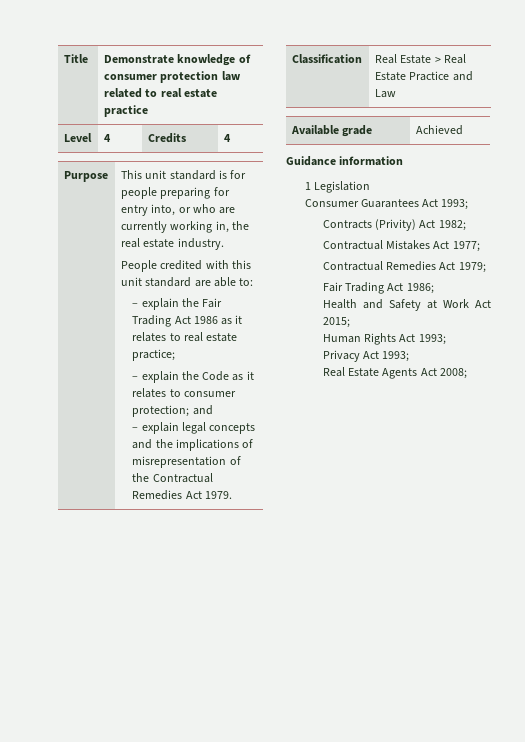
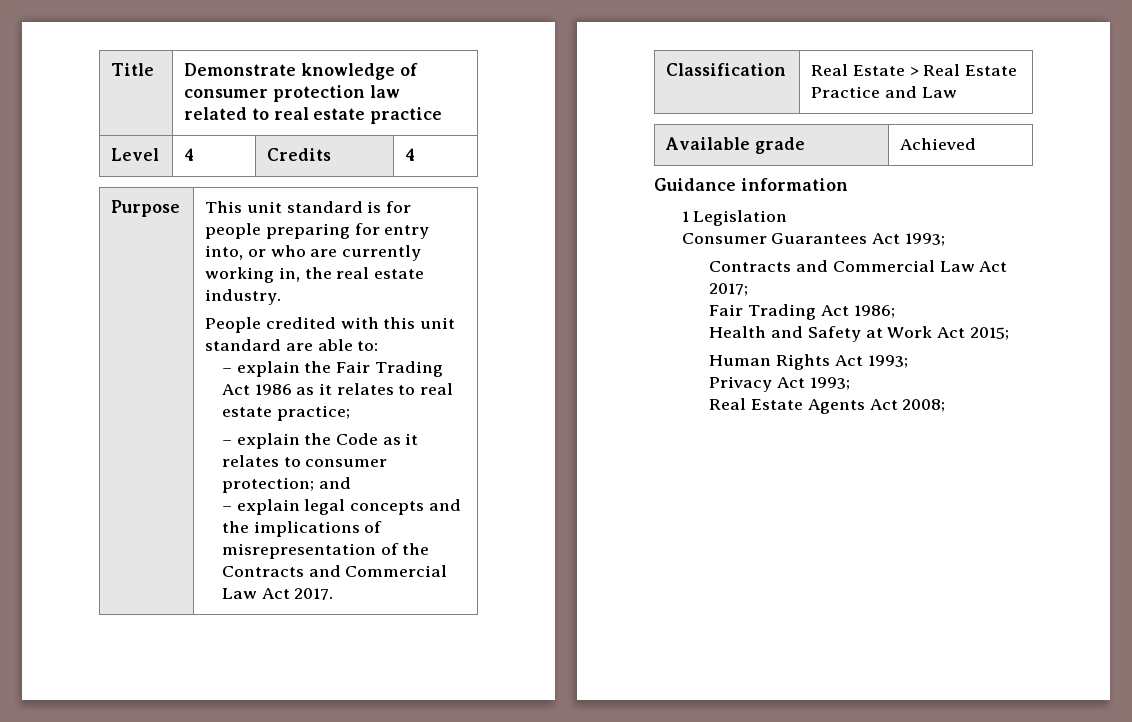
- – explain legal concepts and the implications of misrepresentation of the Contractual Remedies Act 1979.
+ – explain legal concepts and the implications of misrepresentation of the Contracts and Commercial Law Act 2017.
- Contracts (Privity) Act 1982;
- Contractual Mistakes Act 1977;
- Contractual Remedies Act 1979;
+ Contracts and Commercial Law Act 2017;

